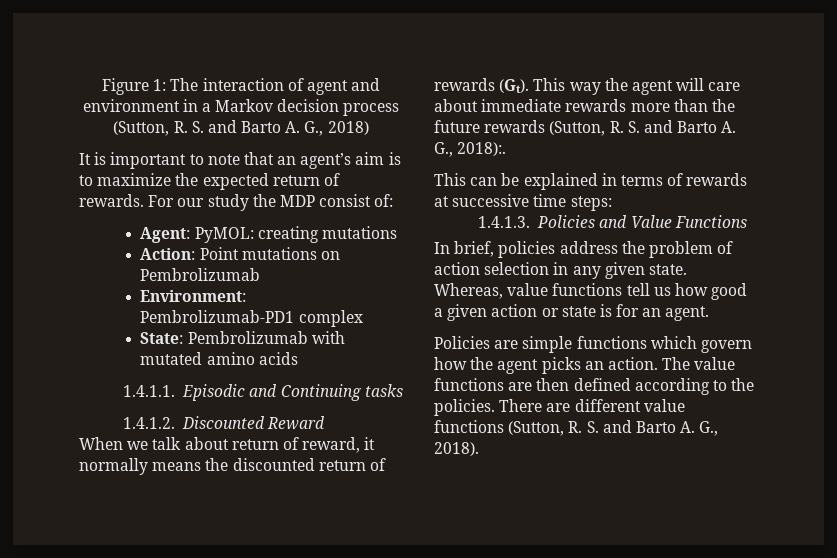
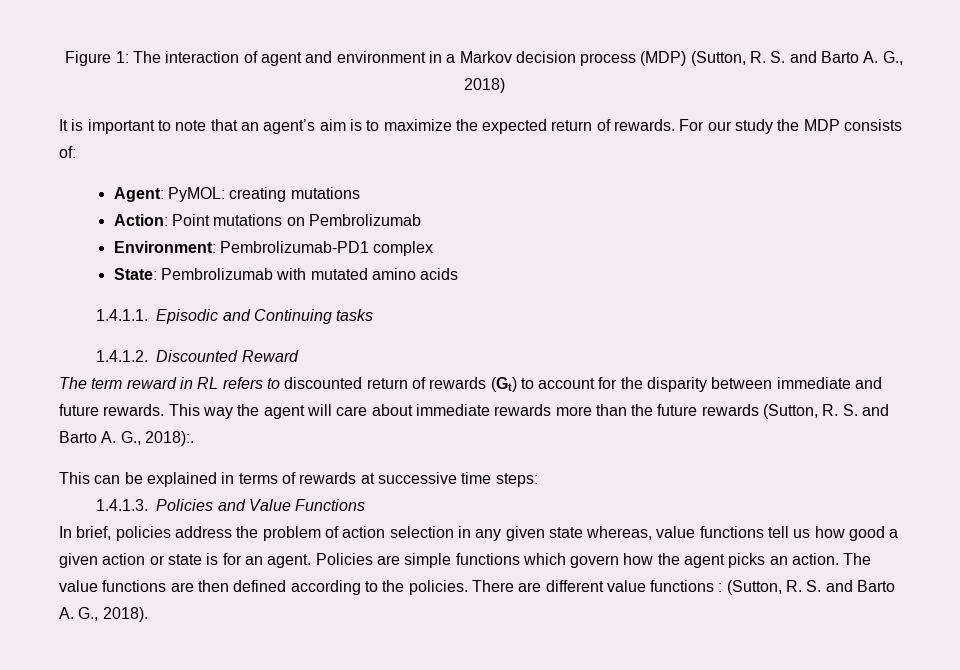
- Figure 1: The interaction of agent and environment in a Markov decision process (Sutton, R. S. and Barto A. G., 2018)
+ Figure 1: The interaction of agent and environment in a Markov decision process (MDP) (Sutton, R. S. and Barto A. G., 2018)
- For our study the MDP consist of:
+ For our study the MDP consists of:
- When we talk about return of reward, it normally means the discounted return of rewards (Gt). This way the agent will care about immediate rewards more than the future rewards (Sutton, R. S. and Barto A. G., 2018):.
+ The term reward in RL refers to discounted return of rewards (Gt) to account for the disparity between immediate and future rewards. This way the agent will care about immediate rewards more than the future rewards (Sutton, R. S. and Barto A. G., 2018):.
- In brief, policies address the problem of action selection in any given state. Whereas, value functions tell us how good a given action or state is for an agent.
- Policies are simple functions which govern how the agent picks an action.
+ In brief, policies address the problem of action selection in any given state whereas, value functions tell us how good a given action or state is for an agent. Policies are simple functions which govern how the agent picks an action.
- There are different value functions (Sutton, R. S. and Barto A. G., 2018).
+ There are different value functions : (Sutton, R. S. and Barto A. G., 2018).

